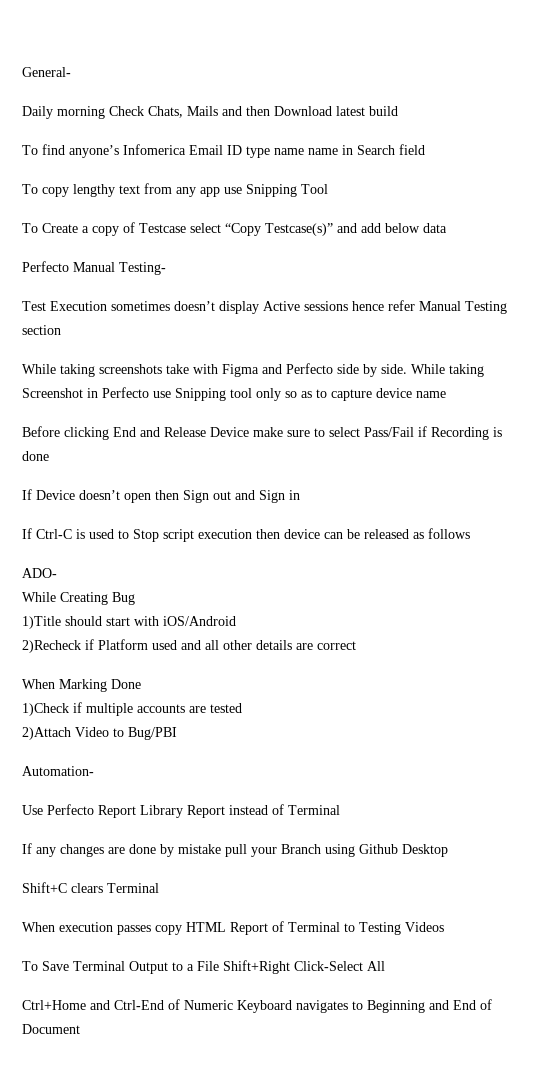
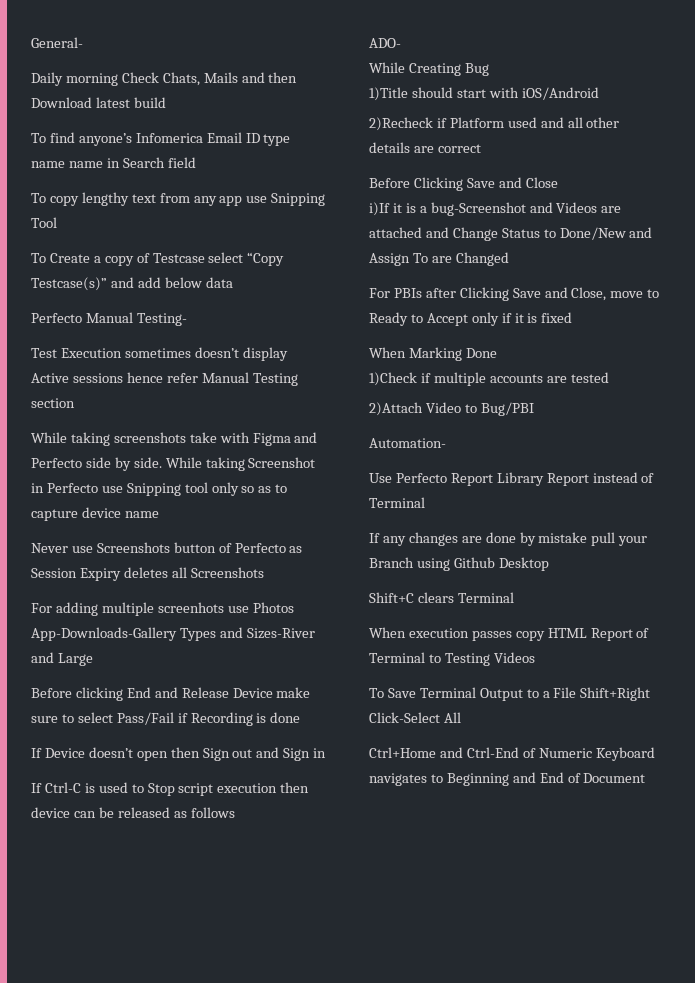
+ Never use Screenshots button of Perfecto as Session Expiry deletes all Screenshots
+ For adding multiple screenhots use Photos App-Downloads-Gallery Types and Sizes-River and Large
+ Before Clicking Save and Close
+ i)If it is a bug-Screenshot and Videos are attached and Change Status to Done/New and Assign To are Changed
+ For PBIs after Clicking Save and Close, move to Ready to Accept only if it is fixed

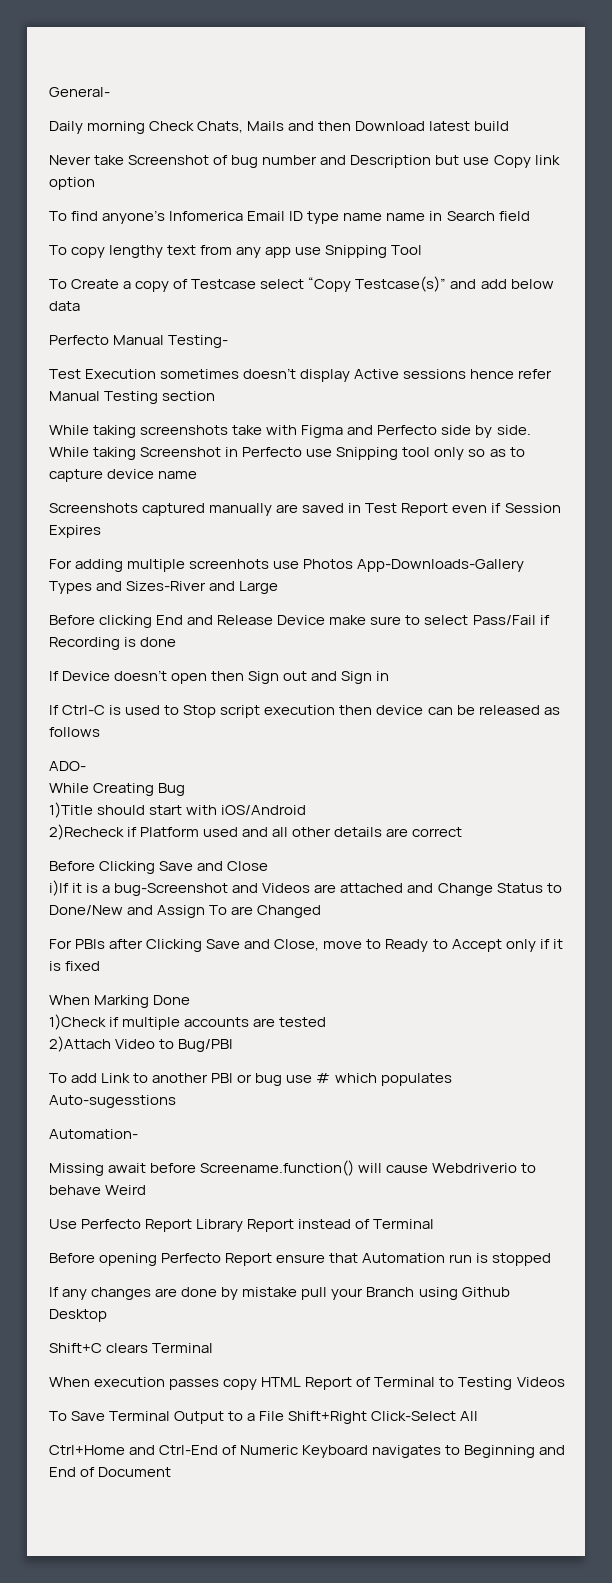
+ Never take Screenshot of bug number and Description but use Copy link option
- Never use Screenshots button of Perfecto as Session Expiry deletes all Screenshots
+ Screenshots captured manually are saved in Test Report even if Session Expires
+ To add Link to another PBI or bug use # which populates Auto-sugesstions
  Automation-
+ Missing await before Screename.function() will cause Webdriverio to behave Weird
+ Before opening Perfecto Report ensure that Automation run is stopped

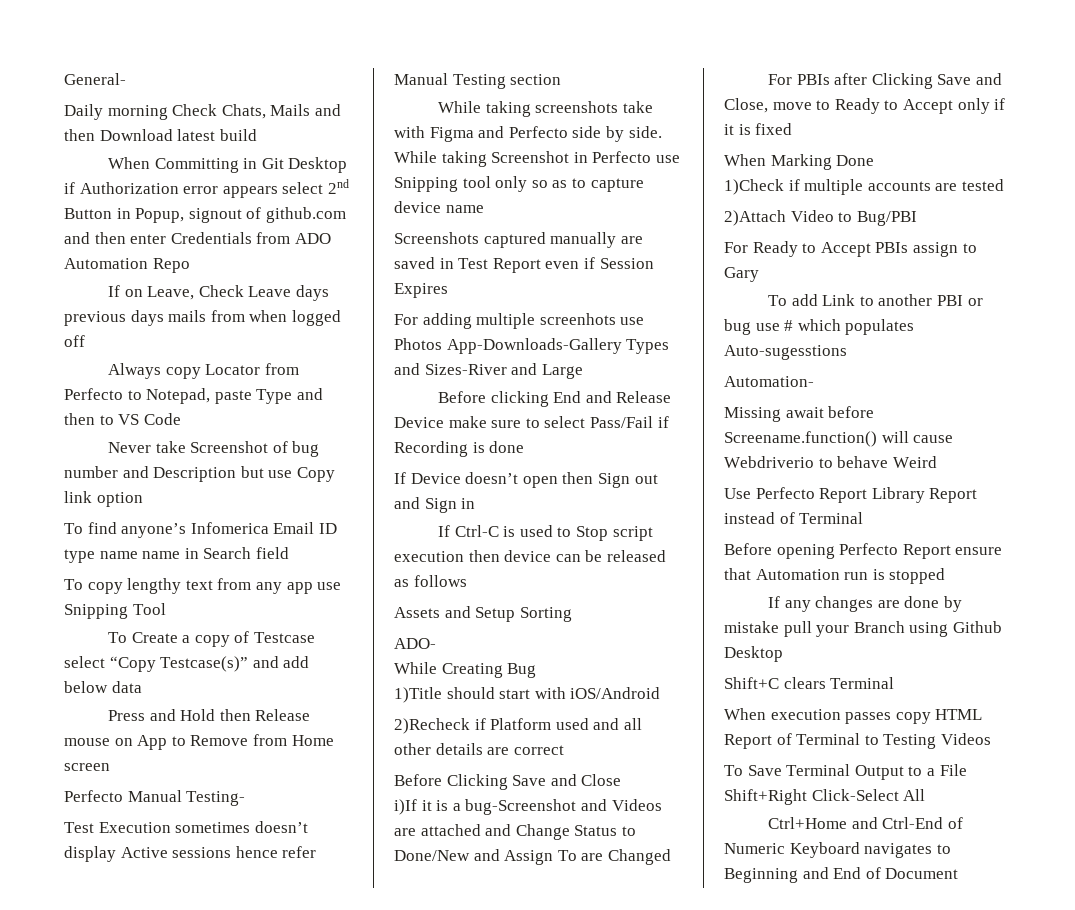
+ When Committing in Git Desktop if Authorization error appears select 2nd Button in Popup, signout of github.com and then enter Credentials from ADO Automation Repo
+ If on Leave, Check Leave days previous days mails from when logged off
+ Always copy Locator from Perfecto to Notepad, paste Type and then to VS Code
+ Press and Hold then Release mouse on App to Remove from Home screen
+ Assets and Setup Sorting
+ For Ready to Accept PBIs assign to Gary

